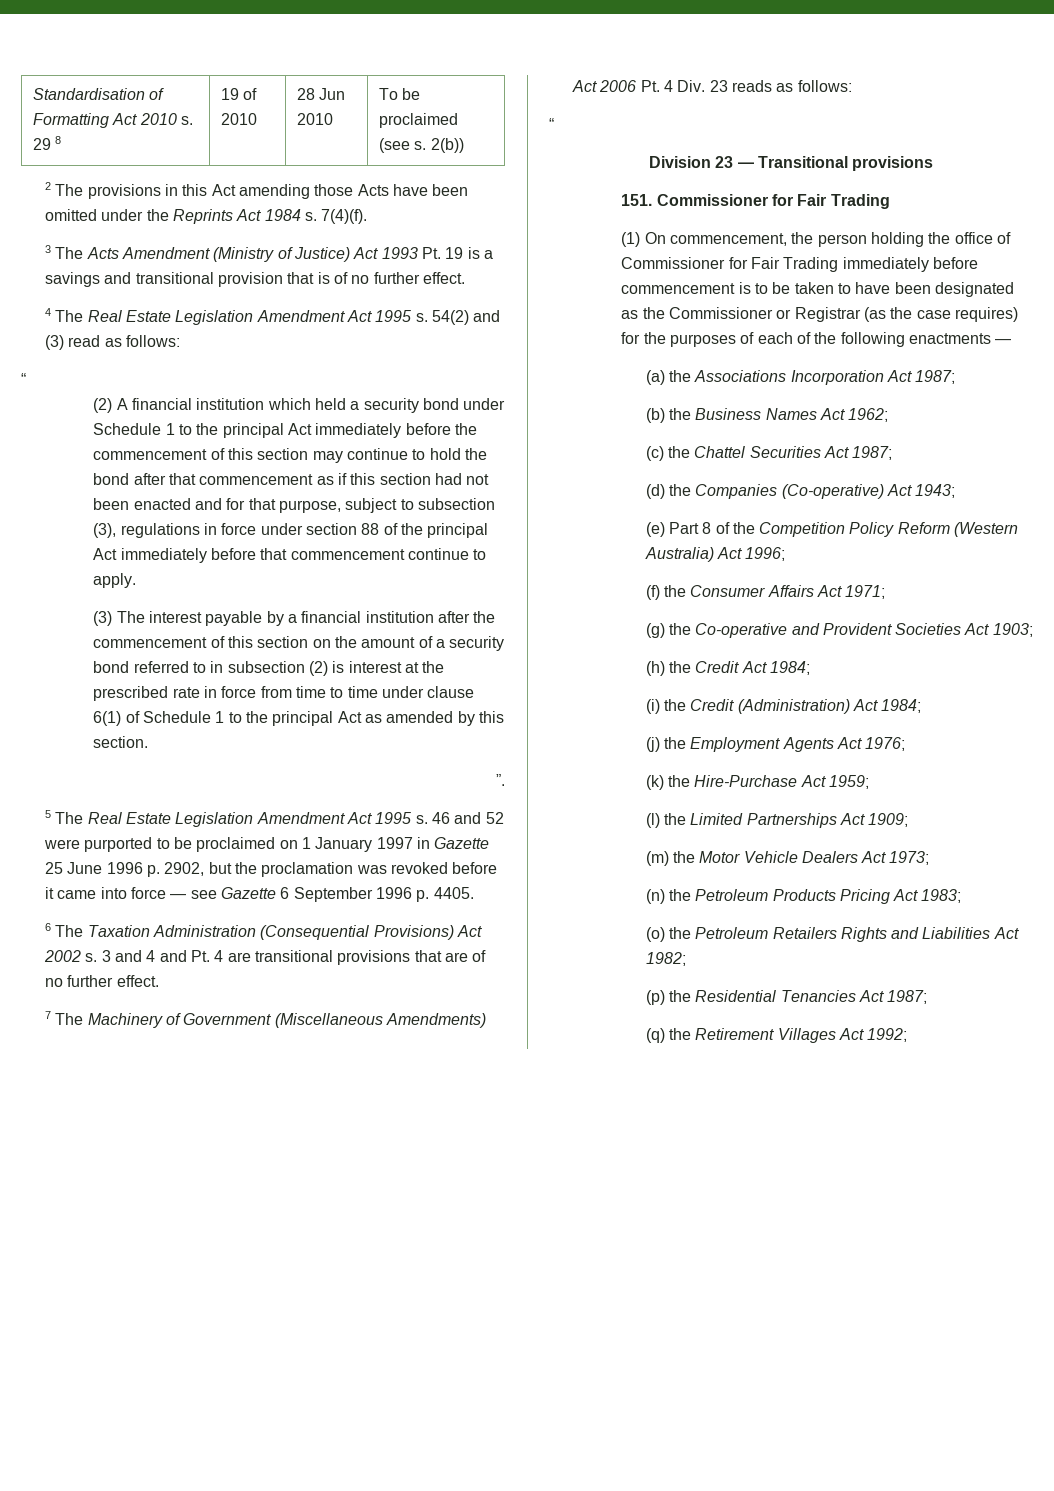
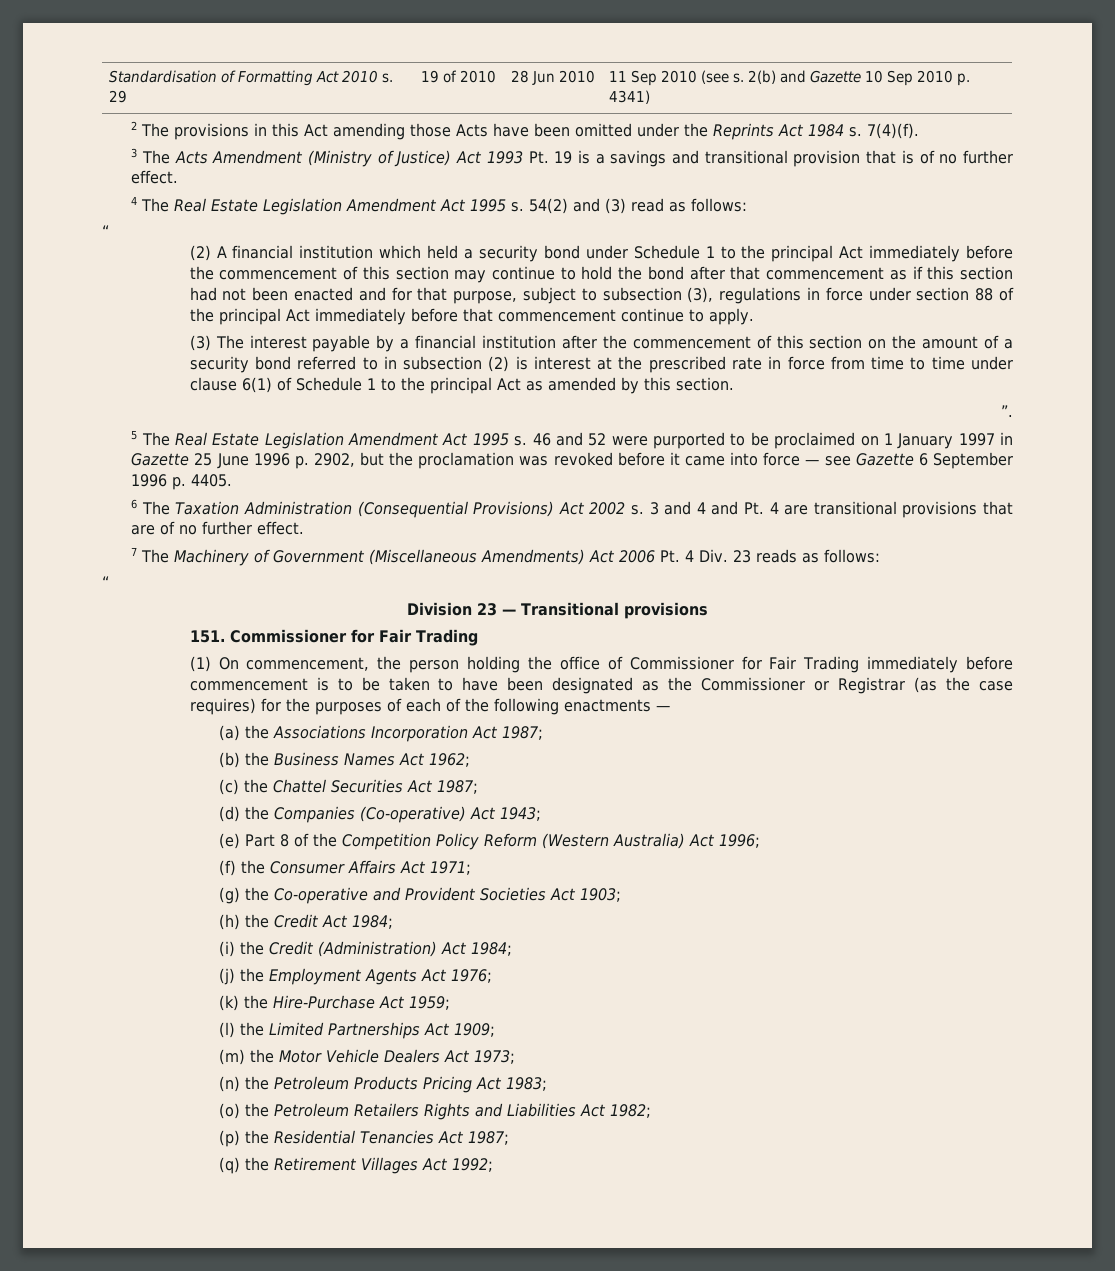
- Standardisation of Formatting Act 2010 s. 29 8 | 19 of 2010 | 28 Jun 2010 | To be proclaimed (see s. 2(b))
+ Standardisation of Formatting Act 2010 s. 29 | 19 of 2010 | 28 Jun 2010 | 11 Sep 2010 (see s. 2(b) and Gazette 10 Sep 2010 p. 4341)

